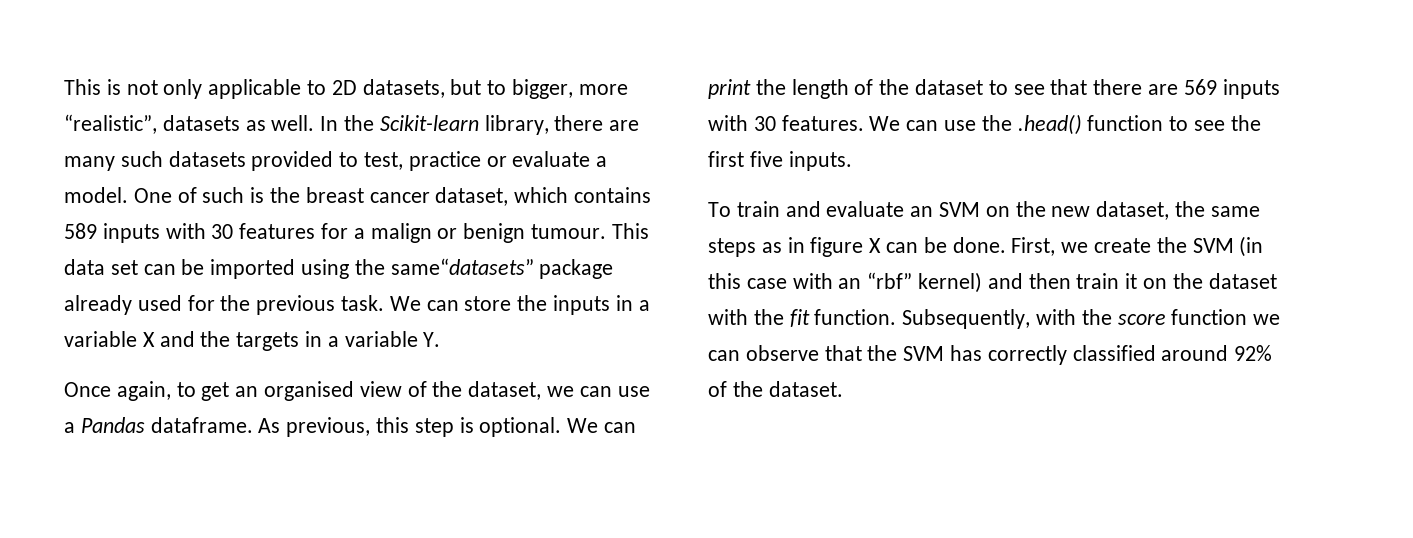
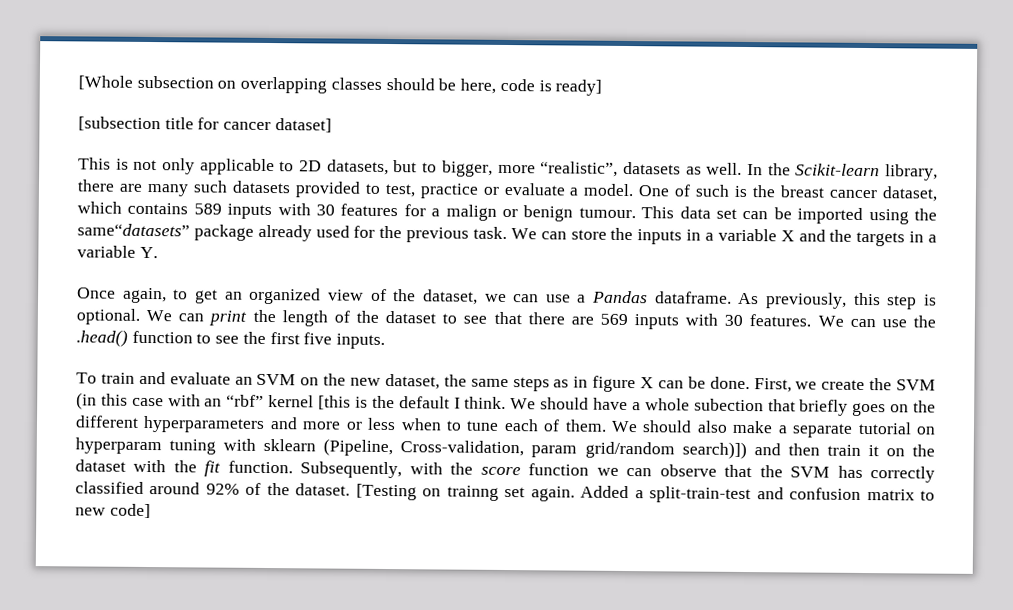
+ [Whole subsection on overlapping classes should be here, code is ready]
+ [subsection title for cancer dataset]
- Once again, to get an organised view of the dataset, we can use a Pandas dataframe.
+ Once again, to get an organized view of the dataset, we can use a Pandas dataframe.
- As previous, this step is optional.
+ As previously, this step is optional.
- First, we create the SVM (in this case with an “rbf” kernel) and then train it on the dataset with the fit function.
+ First, we create the SVM (in this case with an “rbf” kernel [this is the default I think. We should have a whole subection that briefly goes on the different hyperparameters and more or less when to tune each of them. We should also make a separate tutorial on hyperparam tuning with sklearn (Pipeline, Cross-validation, param grid/random search)]) and then train it on the dataset with the fit function.
+ [Testing on trainng set again. Added a split-train-test and confusion matrix to new code]

